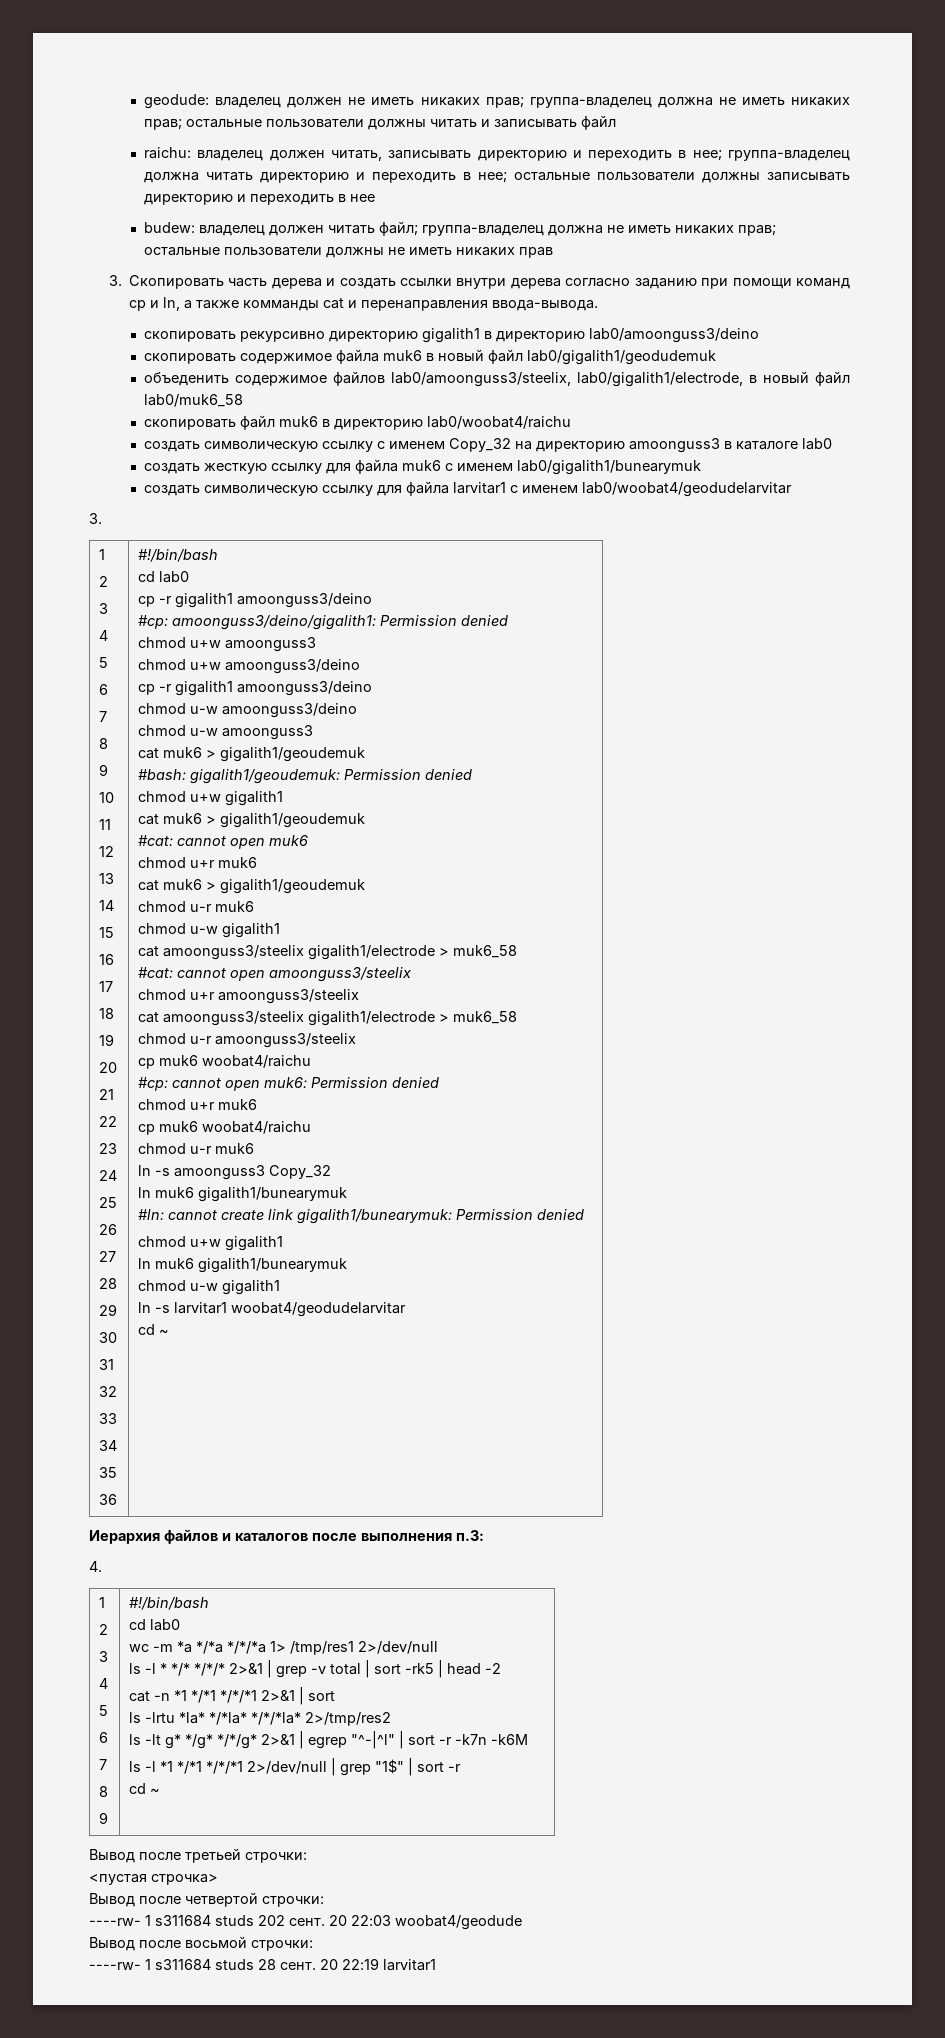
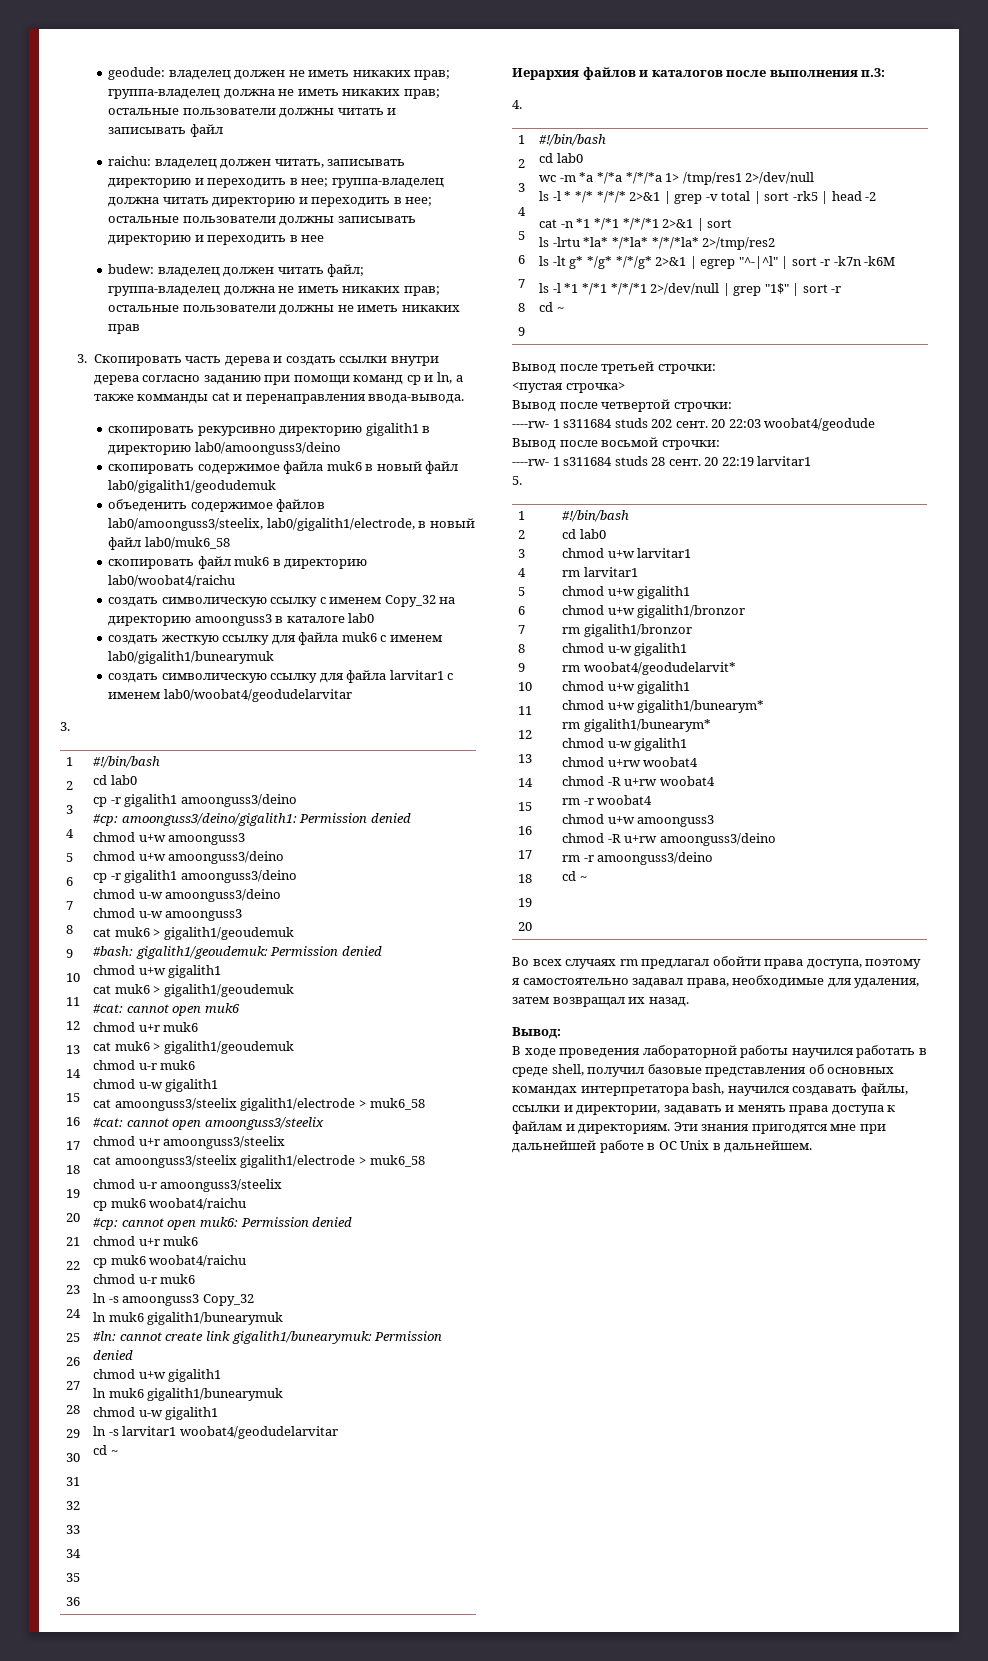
+ 5.
+ 1
+ 2
+ 3
+ 4
+ 5
+ 6
+ 7
+ 8
+ 9
+ 10
+ 11
+ 12
+ 13
+ 14
+ 15
+ 16
+ 17
+ 18
+ 19
+ 20 | #!/bin/bash
+ cd lab0
+ chmod u+w larvitar1
+ rm larvitar1
+ chmod u+w gigalith1
+ chmod u+w gigalith1/bronzor
+ rm gigalith1/bronzor
+ chmod u-w gigalith1
+ rm woobat4/geodudelarvit*
+ chmod u+w gigalith1
+ chmod u+w gigalith1/bunearym*
+ rm gigalith1/bunearym*
+ chmod u-w gigalith1
+ chmod u+rw woobat4
+ chmod -R u+rw woobat4
+ rm -r woobat4
+ chmod u+w amoonguss3
+ chmod -R u+rw amoonguss3/deino
+ rm -r amoonguss3/deino
+ cd ~
+ Во всех случаях rm предлагал обойти права доступа, поэтому я самостоятельно задавал права, необходимые для удаления, затем возвращал их назад.
+ Вывод:
+ В ходе проведения лабораторной работы научился работать в среде shell, получил базовые представления об основных командах интерпретатора bash, научился создавать файлы, ссылки и директории, задавать и менять права доступа к файлам и директориям. Эти знания пригодятся мне при дальнейшей работе в ОС Unix в дальнейшем.

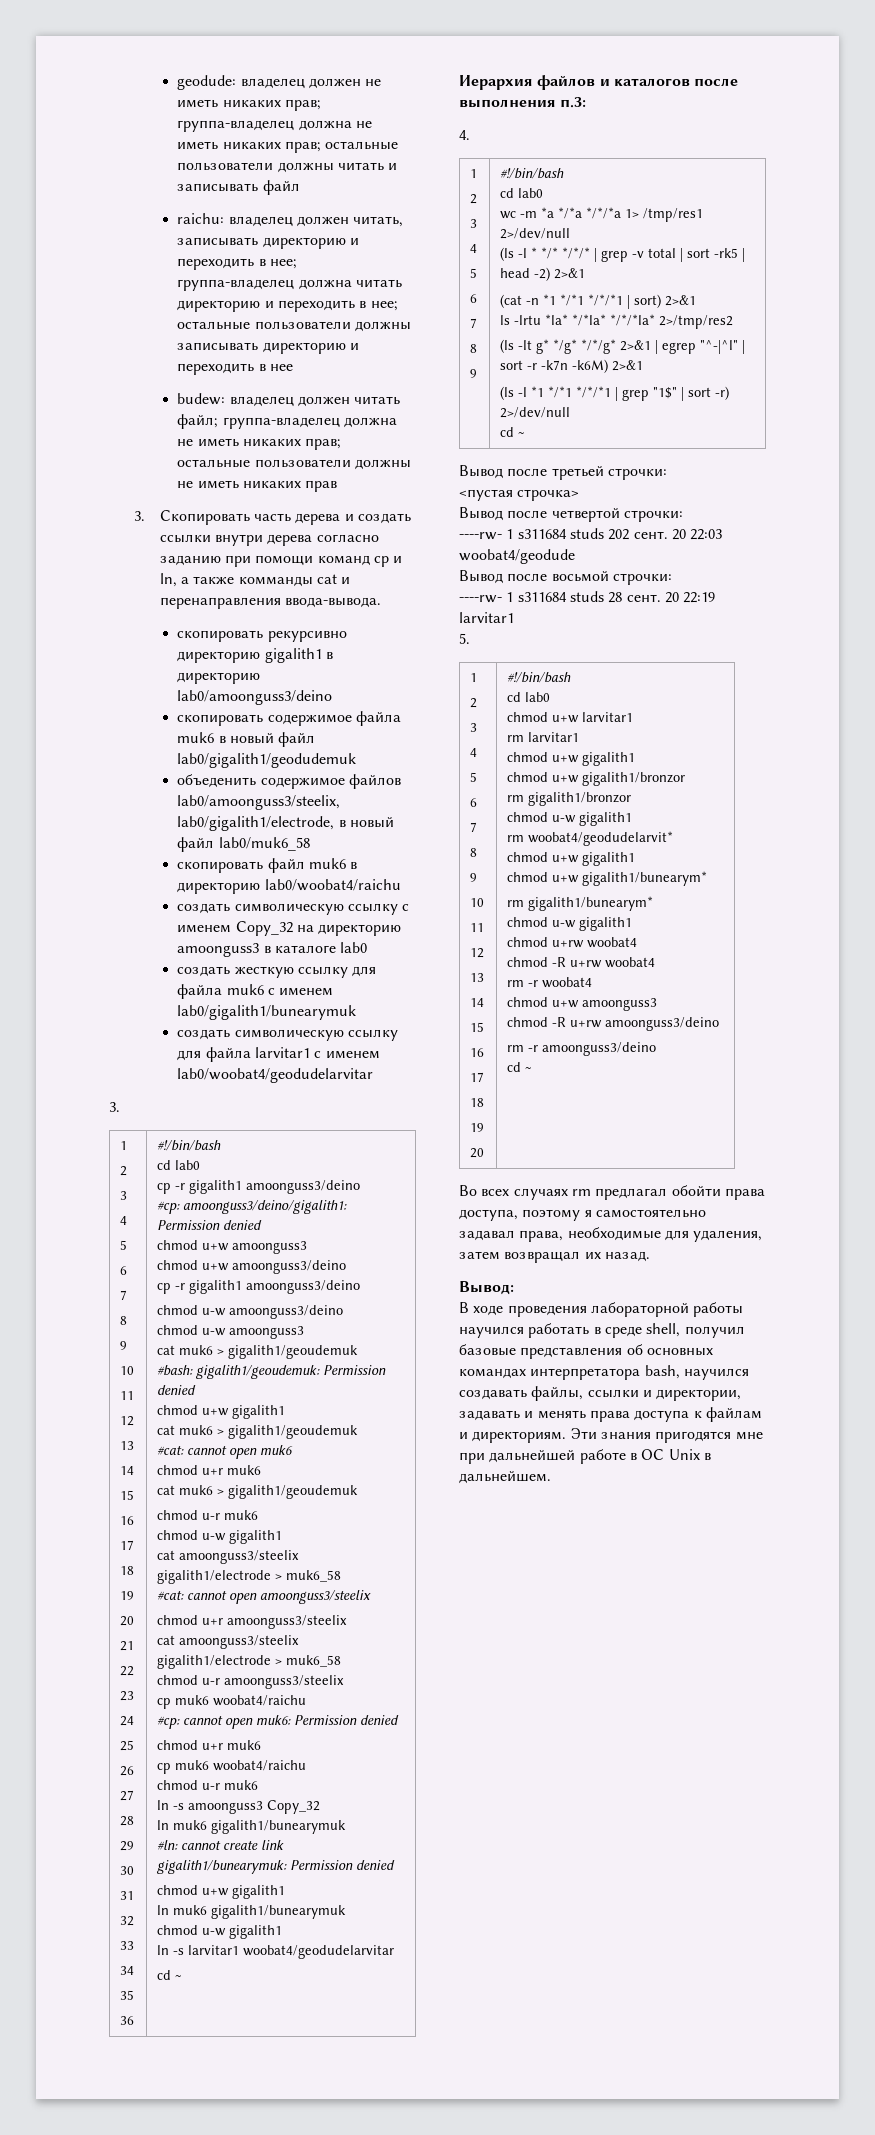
- ls -l * */* */*/* 2>&1 | grep -v total | sort -rk5 | head -2
- cat -n *1 */*1 */*/*1 2>&1 | sort
+ (ls -l * */* */*/* | grep -v total | sort -rk5 | head -2) 2>&1
+ (cat -n *1 */*1 */*/*1 | sort) 2>&1
- ls -lt g* */g* */*/g* 2>&1 | egrep "^-|^l" | sort -r -k7n -k6M
- ls -l *1 */*1 */*/*1 2>/dev/null | grep "1$" | sort -r
+ (ls -lt g* */g* */*/g* 2>&1 | egrep "^-|^l" | sort -r -k7n -k6M) 2>&1
+ (ls -l *1 */*1 */*/*1 | grep "1$" | sort -r) 2>/dev/null

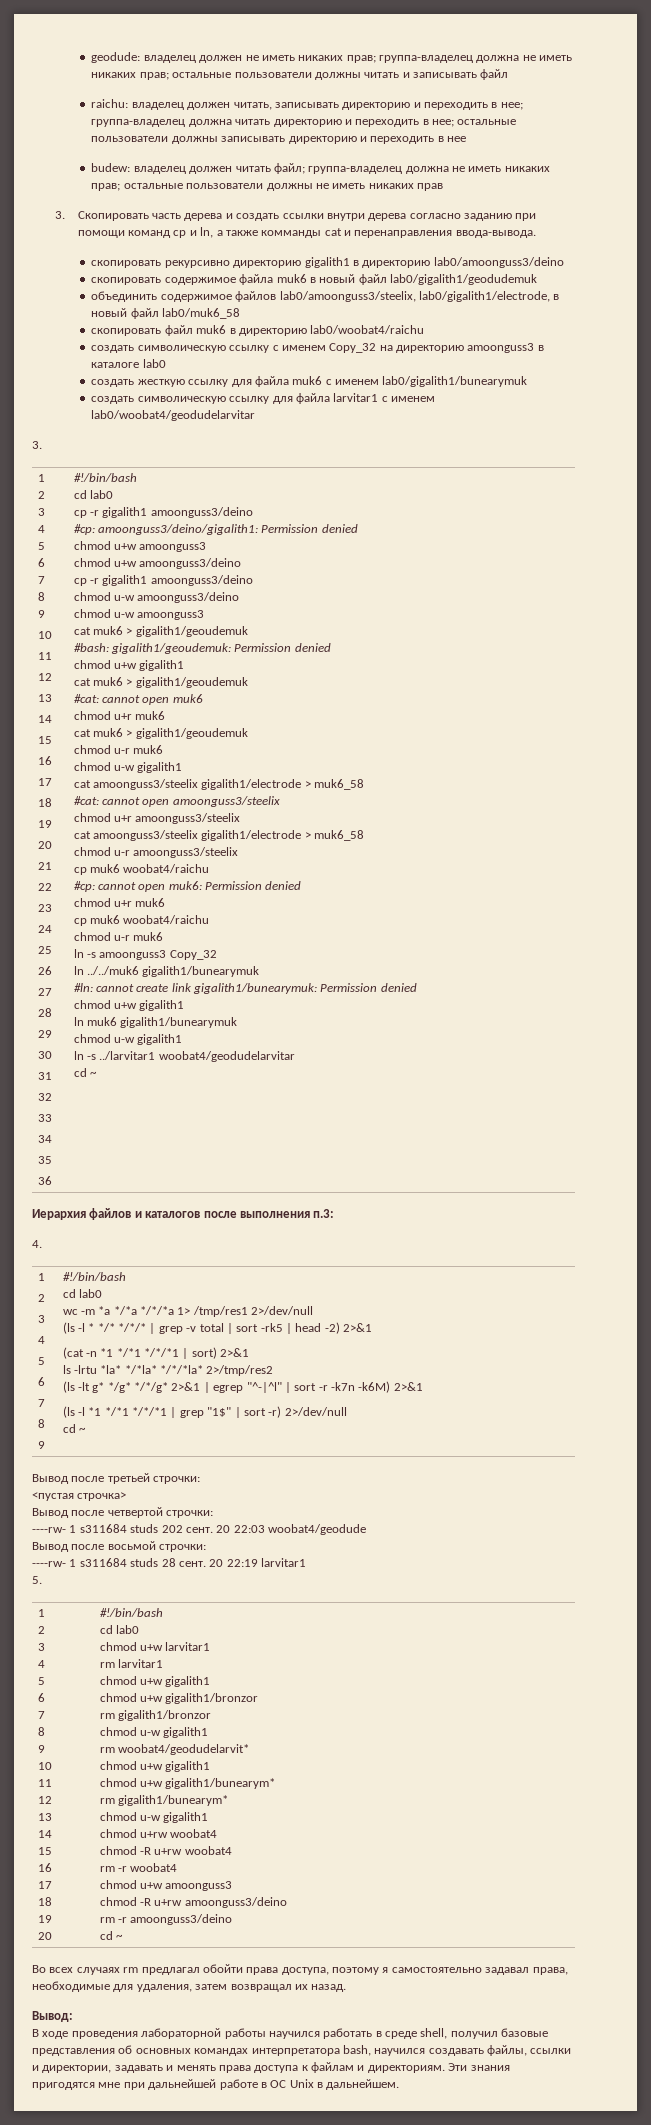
- объеденить содержимое файлов lab0/amoonguss3/steelix, lab0/gigalith1/electrode, в новый файл lab0/muk6_58
+ объединить содержимое файлов lab0/amoonguss3/steelix, lab0/gigalith1/electrode, в новый файл lab0/muk6_58
  ln -s amoonguss3 Copy_32
- ln muk6 gigalith1/bunearymuk
+ ln ../../muk6 gigalith1/bunearymuk
- ln -s larvitar1 woobat4/geodudelarvitar
+ ln -s ../larvitar1 woobat4/geodudelarvitar

